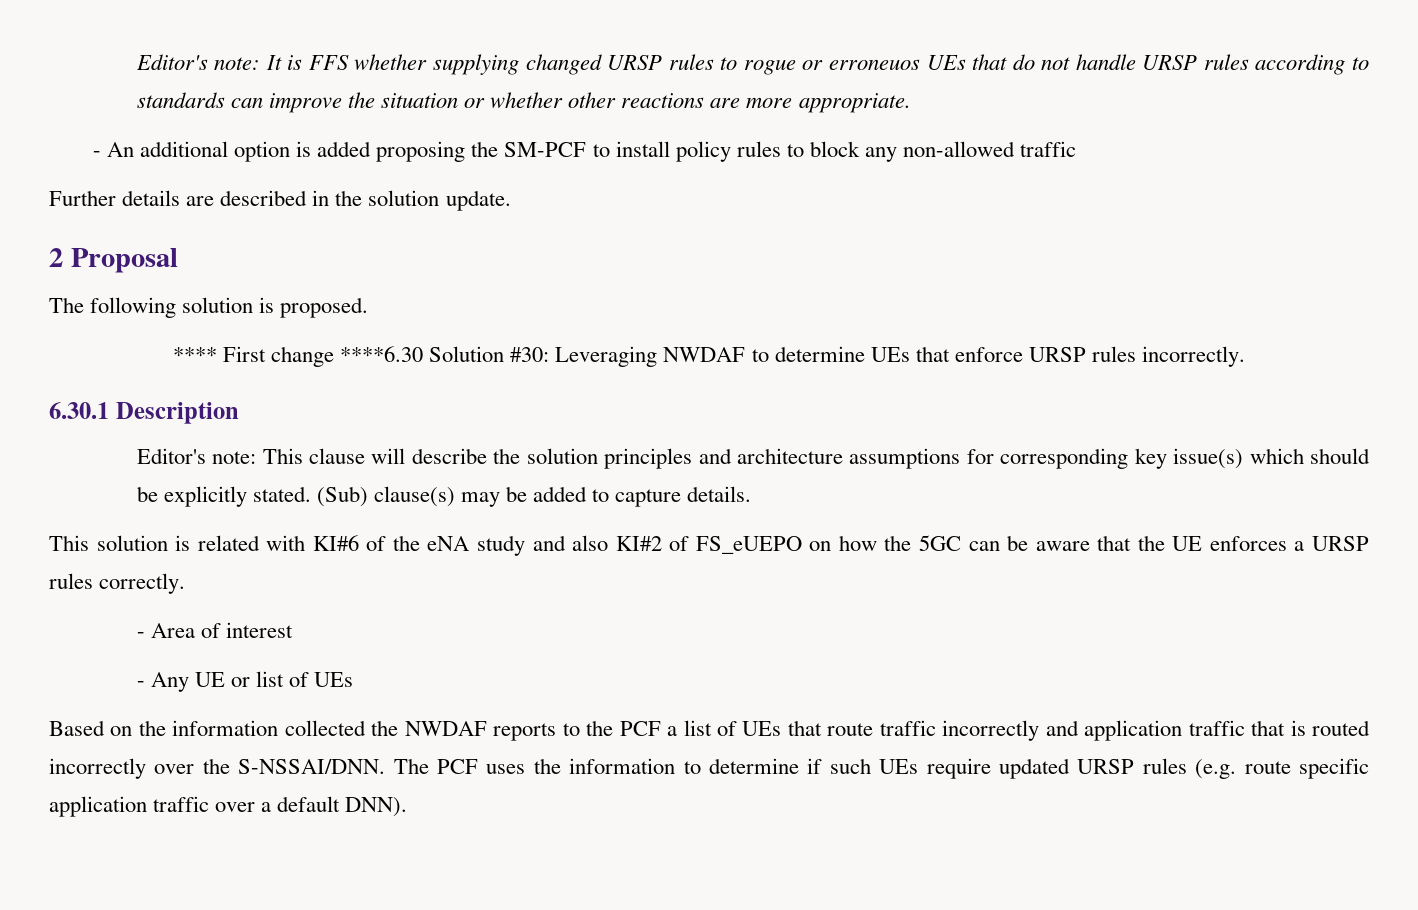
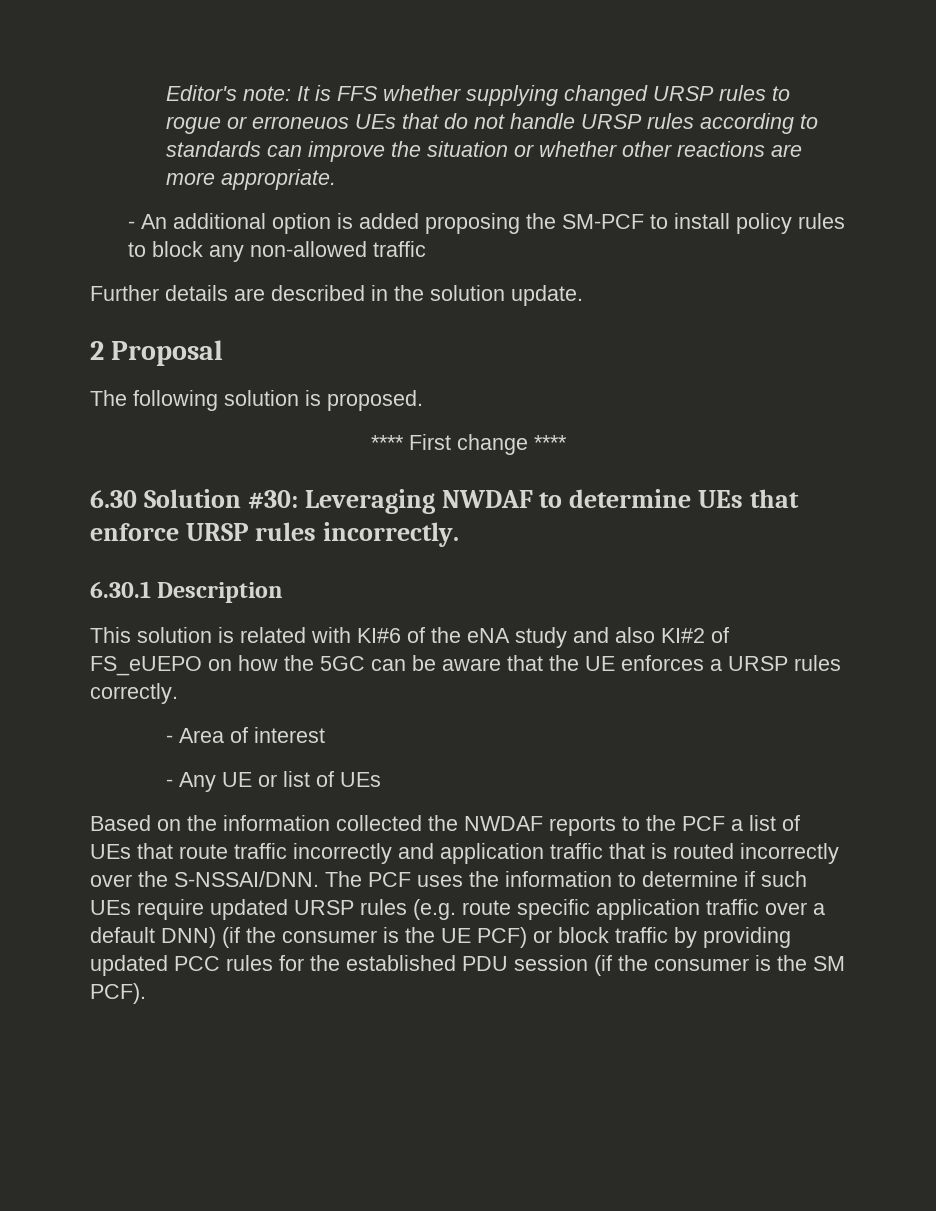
- **** First change ****6.30 Solution #30: Leveraging NWDAF to determine UEs that enforce URSP rules incorrectly.
+ **** First change ****
+ 6.30 Solution #30: Leveraging NWDAF to determine UEs that enforce URSP rules incorrectly.
- Editor's note: This clause will describe the solution principles and architecture assumptions for corresponding key issue(s) which should be explicitly stated. (Sub) clause(s) may be added to capture details.
- The PCF uses the information to determine if such UEs require updated URSP rules (e.g. route specific application traffic over a default DNN).
+ The PCF uses the information to determine if such UEs require updated URSP rules (e.g. route specific application traffic over a default DNN) (if the consumer is the UE PCF) or block traffic by providing updated PCC rules for the established PDU session (if the consumer is the SM PCF).

